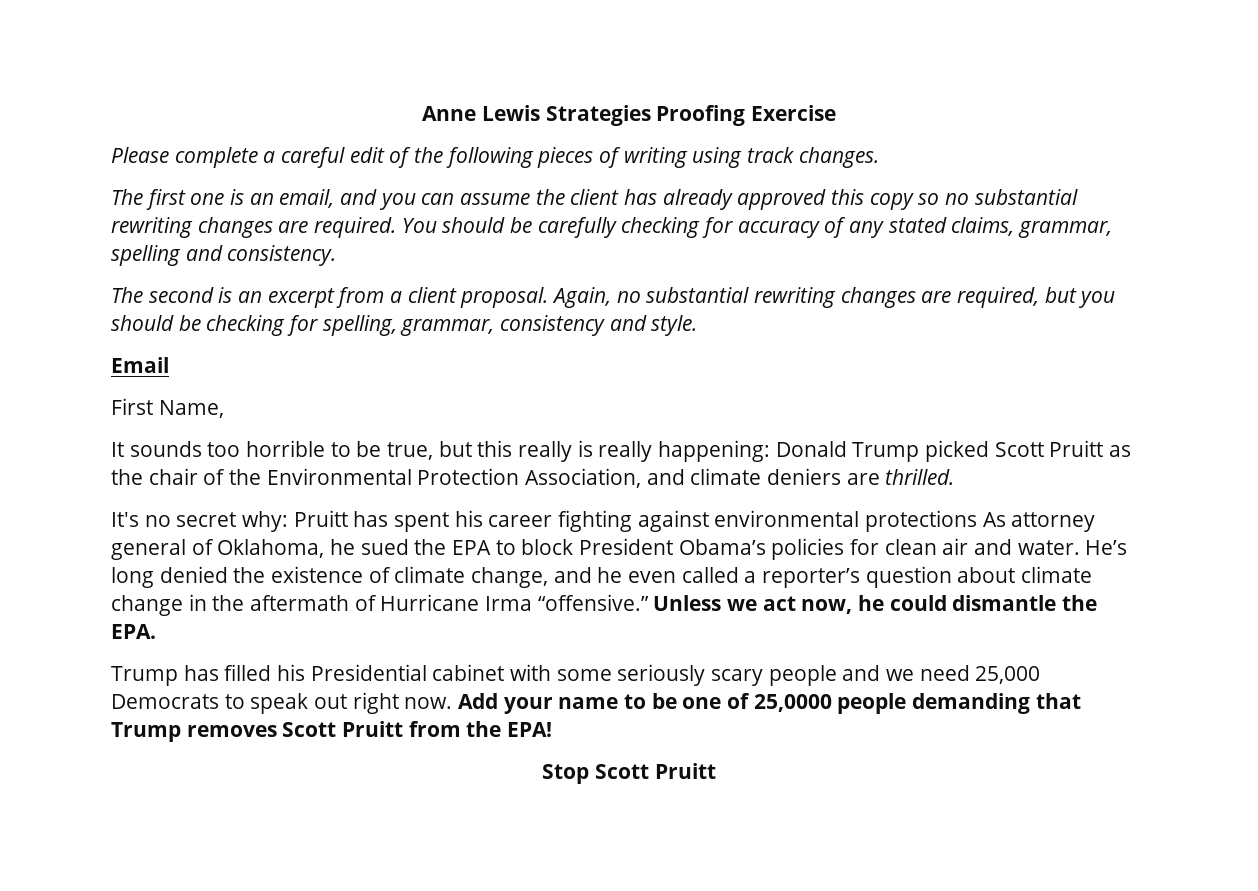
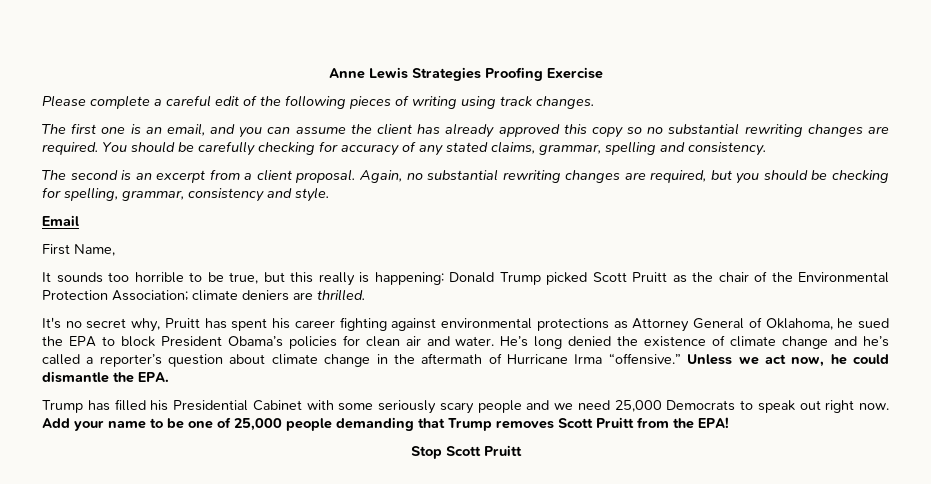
- It sounds too horrible to be true, but this really is really happening: Donald Trump picked Scott Pruitt as the chair of the Environmental Protection Association, and climate deniers are thrilled.
+ It sounds too horrible to be true, but this really is happening: Donald Trump picked Scott Pruitt as the chair of the Environmental Protection Association; climate deniers are thrilled.
- It's no secret why: Pruitt has spent his career fighting against environmental protections As attorney general of Oklahoma, he sued the EPA to block President Obama’s policies for clean air and water.
+ It's no secret why, Pruitt has spent his career fighting against environmental protections as Attorney General of Oklahoma, he sued the EPA to block President Obama’s policies for clean air and water.
- He’s long denied the existence of climate change, and he even called a reporter’s question about climate change in the aftermath of Hurricane Irma “offensive.”
+ He’s long denied the existence of climate change and he’s called a reporter’s question about climate change in the aftermath of Hurricane Irma “offensive.”
- Trump has filled his Presidential cabinet with some seriously scary people and we need 25,000 Democrats to speak out right now.
+ Trump has filled his Presidential Cabinet with some seriously scary people and we need 25,000 Democrats to speak out right now.
- Add your name to be one of 25,0000 people demanding that Trump removes Scott Pruitt from the EPA!
+ Add your name to be one of 25,000 people demanding that Trump removes Scott Pruitt from the EPA!

